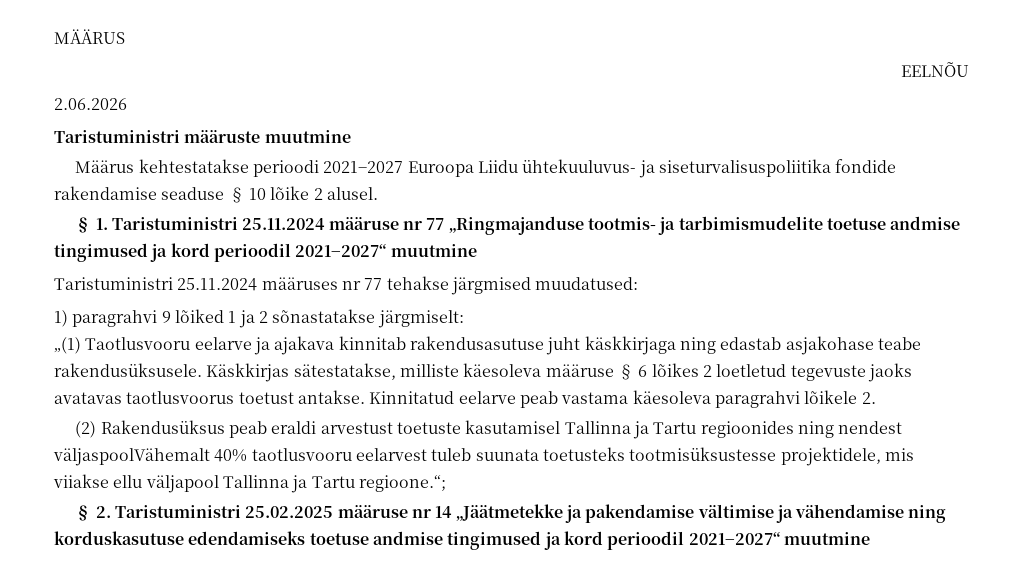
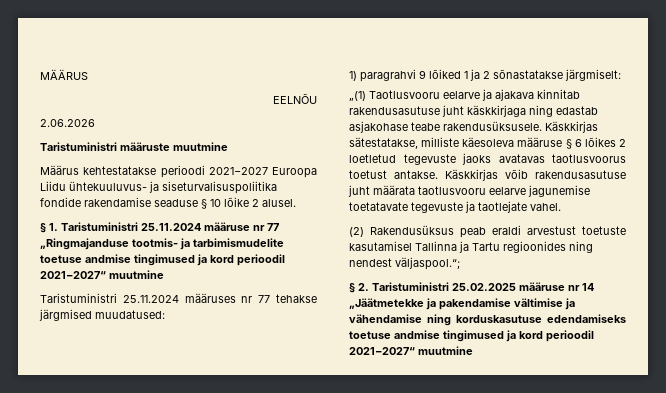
- Kinnitatud eelarve peab vastama käesoleva paragrahvi lõikele 2.
+ Käskkirjas võib rakendusasutuse juht määrata taotlusvooru eelarve jagunemise toetatavate tegevuste ja taotlejate vahel.
- (2) Rakendusüksus peab eraldi arvestust toetuste kasutamisel Tallinna ja Tartu regioonides ning nendest väljaspoolVähemalt 40% taotlusvooru eelarvest tuleb suunata toetusteks tootmisüksustesse projektidele, mis viiakse ellu väljapool Tallinna ja Tartu regioone.“;
+ (2) Rakendusüksus peab eraldi arvestust toetuste kasutamisel Tallinna ja Tartu regioonides ning nendest väljaspool.“;

